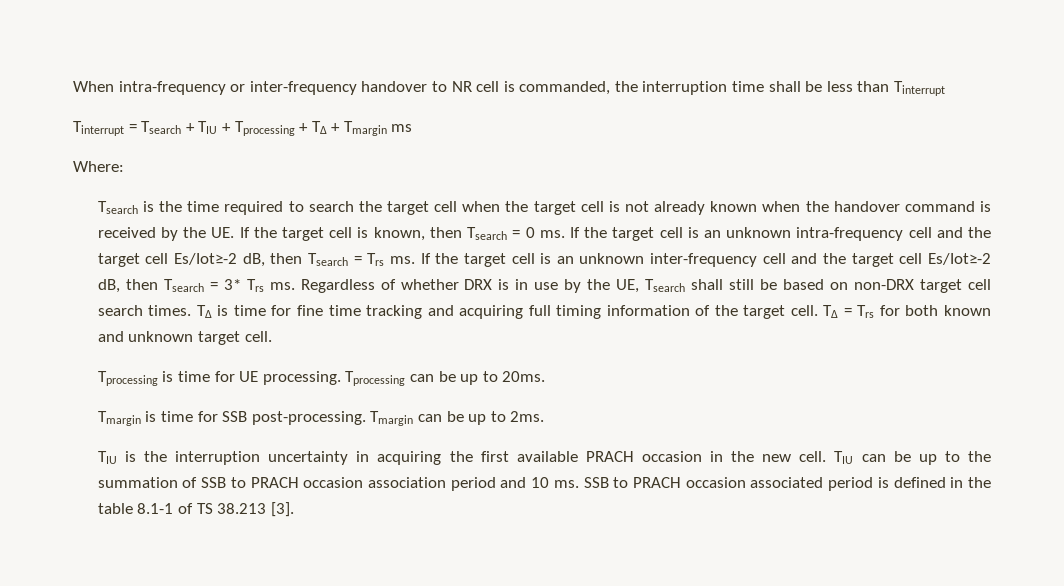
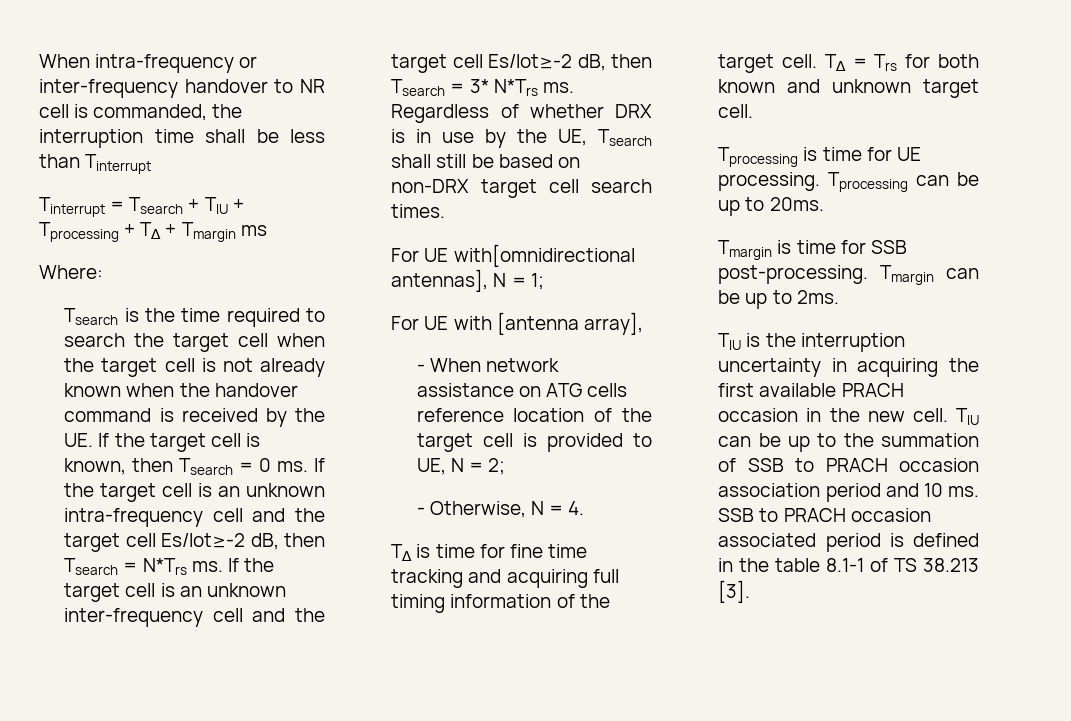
- If the target cell is an unknown intra-frequency cell and the target cell Es/Iot≥-2 dB, then Tsearch = Trs ms.
+ If the target cell is an unknown intra-frequency cell and the target cell Es/Iot≥-2 dB, then Tsearch = N*Trs ms.
- If the target cell is an unknown inter-frequency cell and the target cell Es/Iot≥-2 dB, then Tsearch = 3* Trs ms.
+ If the target cell is an unknown inter-frequency cell and the target cell Es/Iot≥-2 dB, then Tsearch = 3* N*Trs ms.
- Regardless of whether DRX is in use by the UE, Tsearch shall still be based on non-DRX target cell search times. T∆ is time for fine time tracking and acquiring full timing information of the target cell.
+ Regardless of whether DRX is in use by the UE, Tsearch shall still be based on non-DRX target cell search times.
+ For UE with[omnidirectional antennas], N = 1;
+ For UE with [antenna array],
+ - When network assistance on ATG cells reference location of the target cell is provided to UE, N = 2;
+ - Otherwise, N = 4.
+ T∆ is time for fine time tracking and acquiring full timing information of the target cell.

